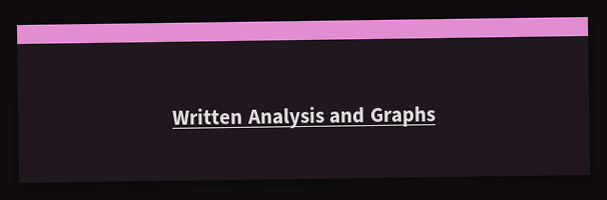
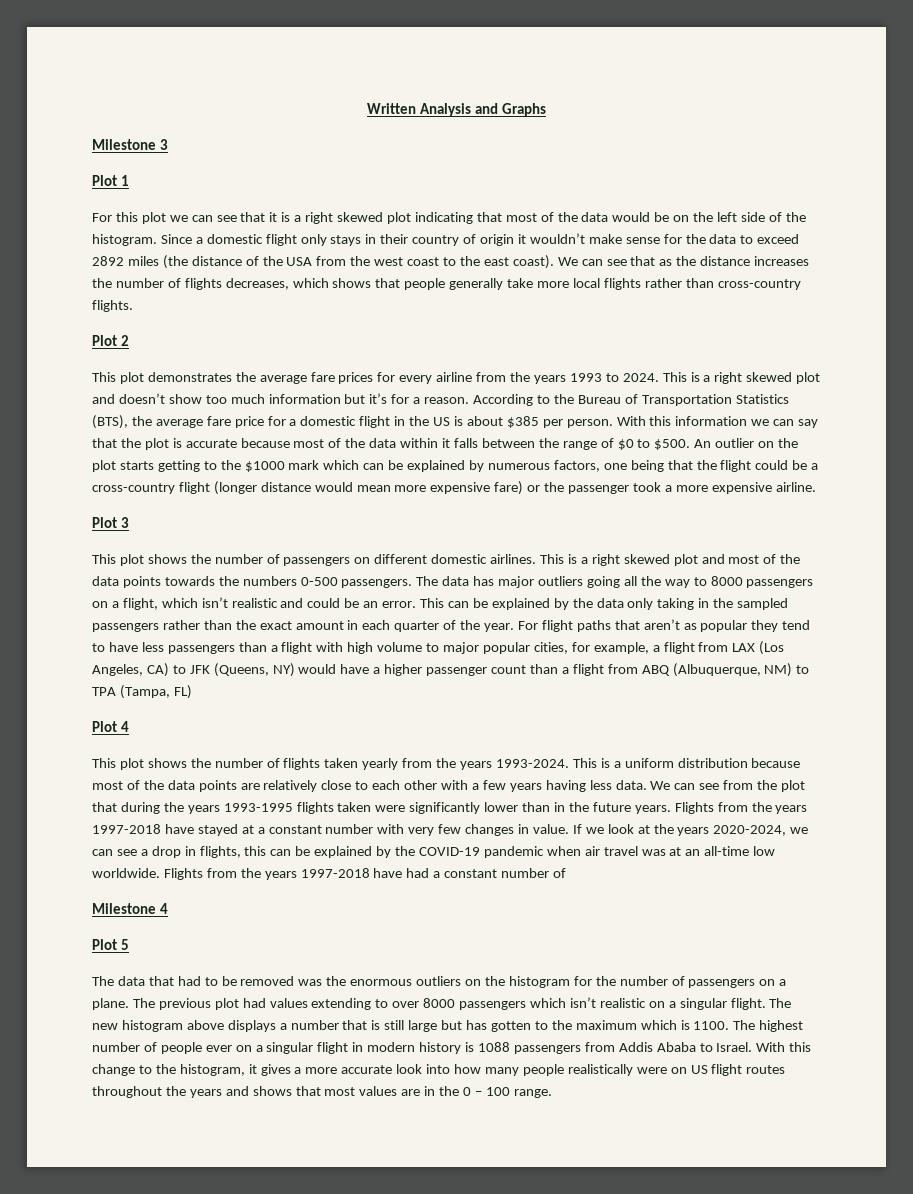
+ Milestone 3
+ Plot 1
+ For this plot we can see that it is a right skewed plot indicating that most of the data would be on the left side of the histogram. Since a domestic flight only stays in their country of origin it wouldn’t make sense for the data to exceed 2892 miles (the distance of the USA from the west coast to the east coast). We can see that as the distance increases the number of flights decreases, which shows that people generally take more local flights rather than cross-country flights.
+ Plot 2
+ This plot demonstrates the average fare prices for every airline from the years 1993 to 2024. This is a right skewed plot and doesn’t show too much information but it’s for a reason. According to the Bureau of Transportation Statistics (BTS), the average fare price for a domestic flight in the US is about $385 per person. With this information we can say that the plot is accurate because most of the data within it falls between the range of $0 to $500. An outlier on the plot starts getting to the $1000 mark which can be explained by numerous factors, one being that the flight could be a cross-country flight (longer distance would mean more expensive fare) or the passenger took a more expensive airline.
+ Plot 3
+ This plot shows the number of passengers on different domestic airlines. This is a right skewed plot and most of the data points towards the numbers 0-500 passengers. The data has major outliers going all the way to 8000 passengers on a flight, which isn’t realistic and could be an error. This can be explained by the data only taking in the sampled passengers rather than the exact amount in each quarter of the year. For flight paths that aren’t as popular they tend to have less passengers than a flight with high volume to major popular cities, for example, a flight from LAX (Los Angeles, CA) to JFK (Queens, NY) would have a higher passenger count than a flight from ABQ (Albuquerque, NM) to TPA (Tampa, FL)
+ Plot 4
+ This plot shows the number of flights taken yearly from the years 1993-2024. This is a uniform distribution because most of the data points are relatively close to each other with a few years having less data. We can see from the plot that during the years 1993-1995 flights taken were significantly lower than in the future years. Flights from the years 1997-2018 have stayed at a constant number with very few changes in value. If we look at the years 2020-2024, we can see a drop in flights, this can be explained by the COVID-19 pandemic when air travel was at an all-time low worldwide. Flights from the years 1997-2018 have had a constant number of
+ Milestone 4
+ Plot 5
+ The data that had to be removed was the enormous outliers on the histogram for the number of passengers on a plane. The previous plot had values extending to over 8000 passengers which isn’t realistic on a singular flight. The new histogram above displays a number that is still large but has gotten to the maximum which is 1100. The highest number of people ever on a singular flight in modern history is 1088 passengers from Addis Ababa to Israel. With this change to the histogram, it gives a more accurate look into how many people realistically were on US flight routes throughout the years and shows that most values are in the 0 – 100 range.

